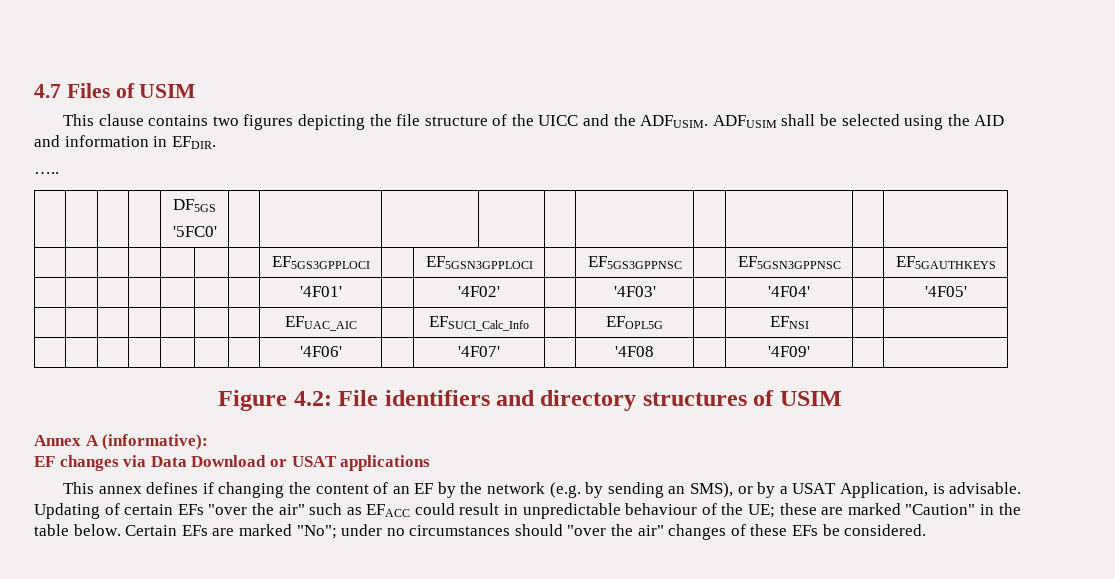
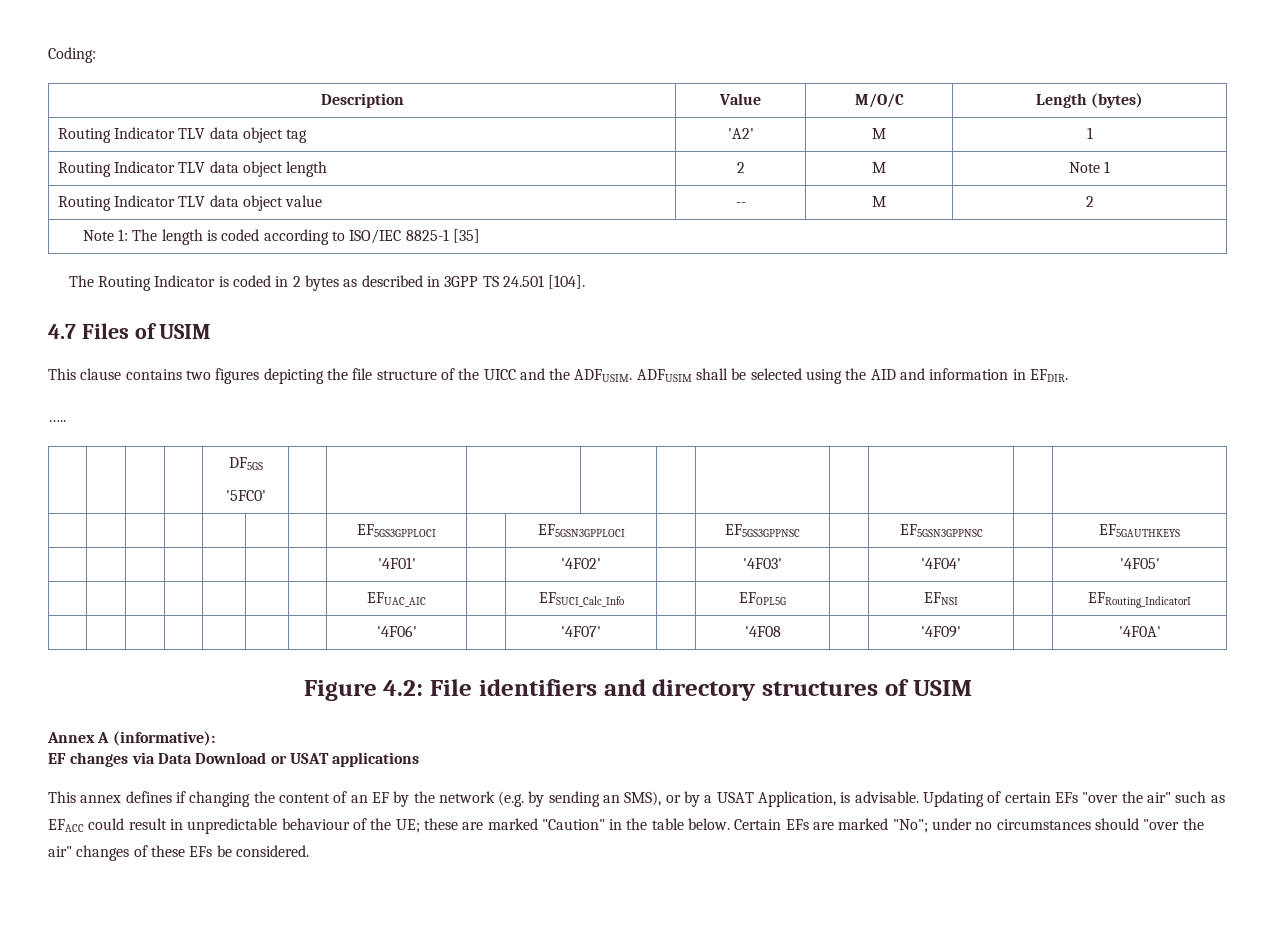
+ Coding:
+ Description | Value | M/O/C | Length (bytes)
+ Routing Indicator TLV data object tag | 'A2' | M | 1
+ Routing Indicator TLV data object length | 2 | M | Note 1
+ Routing Indicator TLV data object value | -- | M | 2
+ Note 1: The length is coded according to ISO/IEC 8825-1 [35]
+ The Routing Indicator is coded in 2 bytes as described in 3GPP TS 24.501 [104].
- | | | | | | | EFUAC_AIC | | EFSUCI_Calc_Info | | EFOPL5G | | EFNSI | |
+ | | | | | | | EFUAC_AIC | | EFSUCI_Calc_Info | | EFOPL5G | | EFNSI | | EFRouting_IndicatorI
- | | | | | | | '4F06' | | '4F07' | | '4F08 | | '4F09' | |
+ | | | | | | | '4F06' | | '4F07' | | '4F08 | | '4F09' | | '4F0A'

